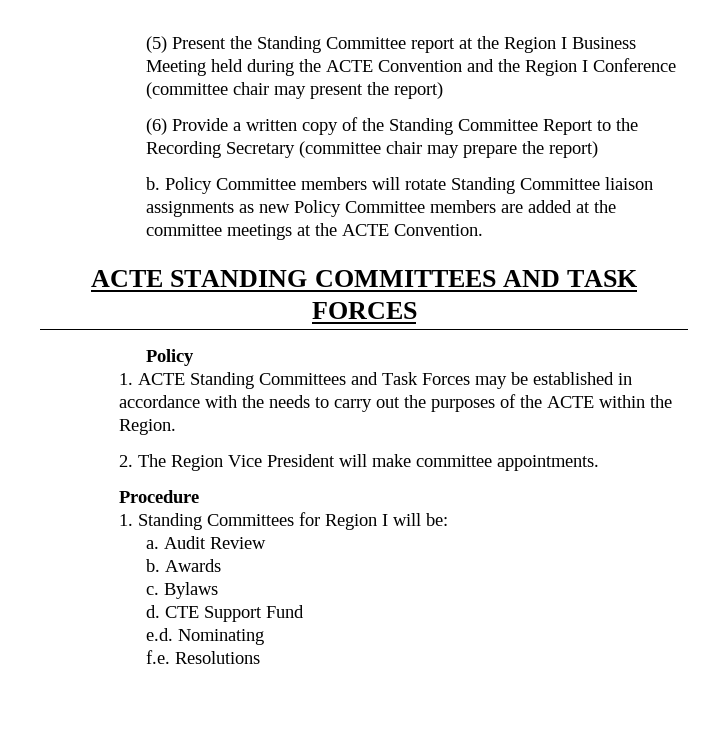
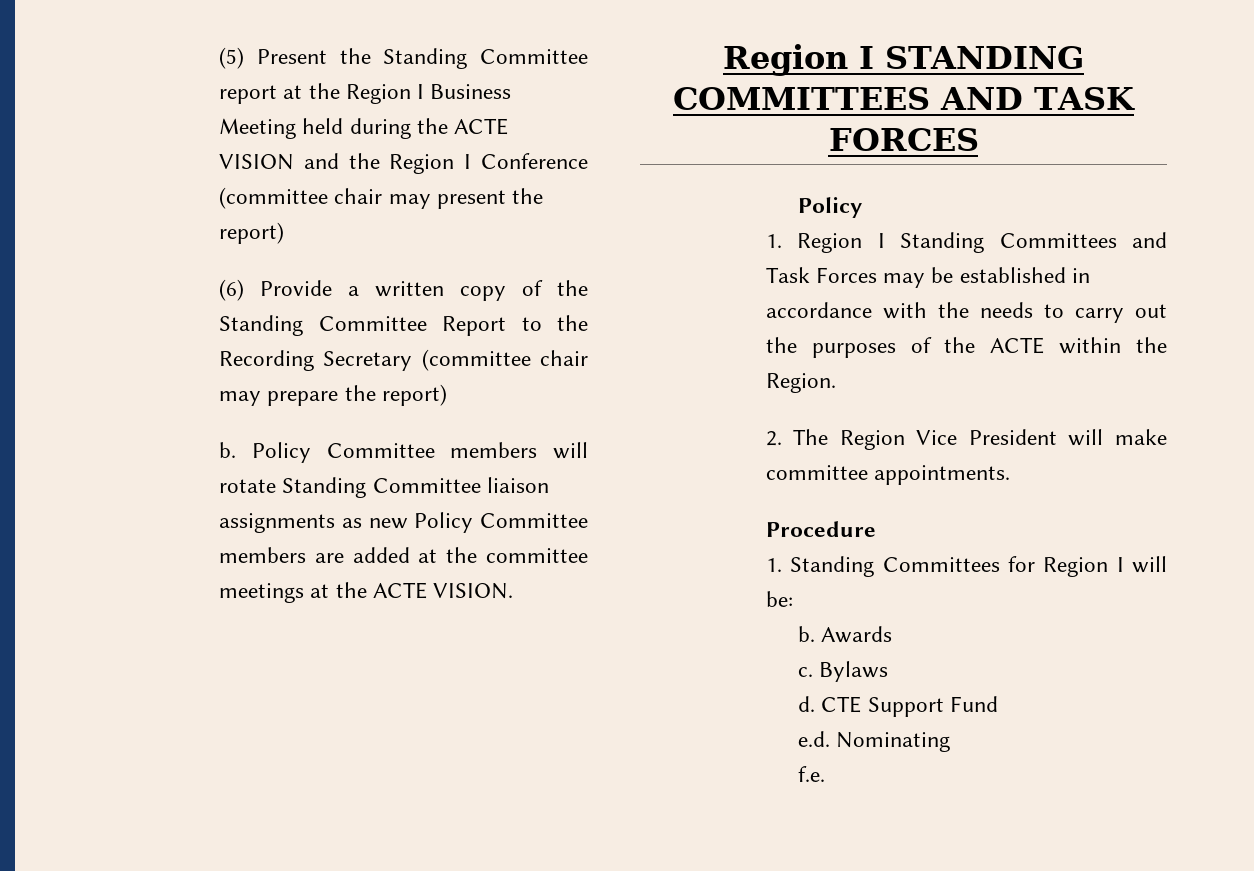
- (5) Present the Standing Committee report at the Region I Business Meeting held during the ACTE Convention and the Region I Conference (committee chair may present the report)
+ (5) Present the Standing Committee report at the Region I Business Meeting held during the ACTE VISION and the Region I Conference (committee chair may present the report)
- Policy Committee members will rotate Standing Committee liaison assignments as new Policy Committee members are added at the committee meetings at the ACTE Convention.
- ACTE STANDING COMMITTEES AND TASK FORCES
+ Policy Committee members will rotate Standing Committee liaison assignments as new Policy Committee members are added at the committee meetings at the ACTE VISION.
+ Region I STANDING COMMITTEES AND TASK FORCES
- 1. ACTE Standing Committees and Task Forces may be established in accordance with the needs to carry out the purposes of the ACTE within the Region.
+ 1. Region I Standing Committees and Task Forces may be established in accordance with the needs to carry out the purposes of the ACTE within the Region.
- a. Audit Review
- f.e. Resolutions
+ f.e.

